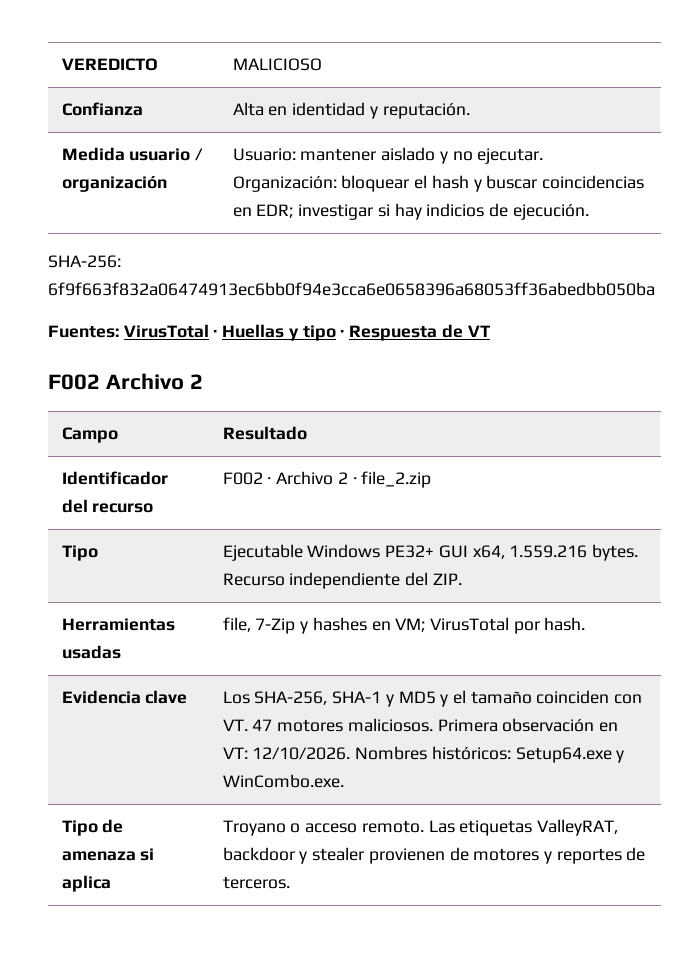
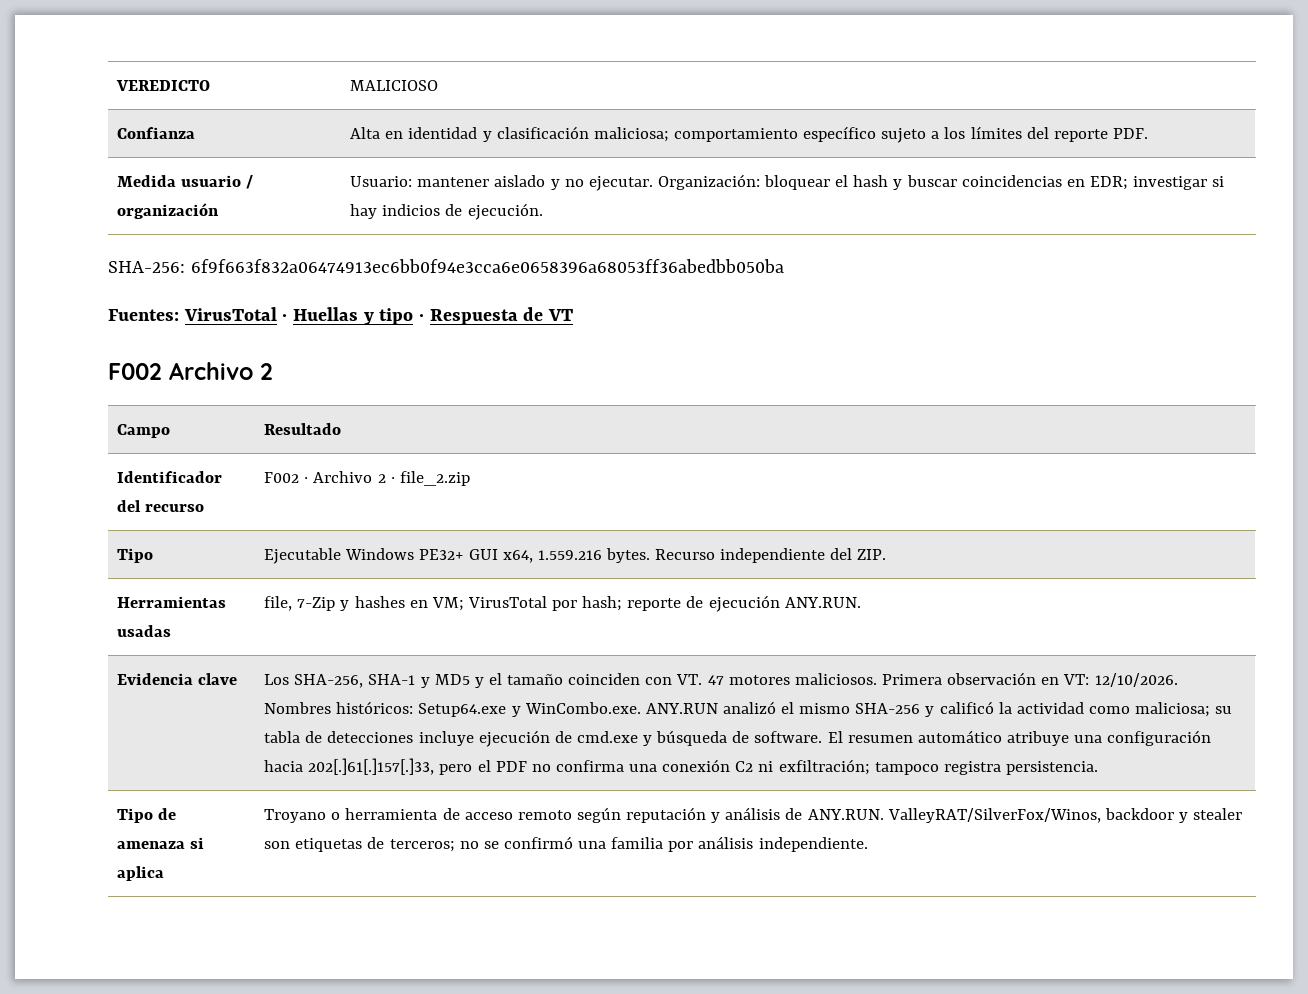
- Confianza | Alta en identidad y reputación.
+ Confianza | Alta en identidad y clasificación maliciosa; comportamiento específico sujeto a los límites del reporte PDF.
- Herramientas usadas | file, 7-Zip y hashes en VM; VirusTotal por hash.
+ Herramientas usadas | file, 7-Zip y hashes en VM; VirusTotal por hash; reporte de ejecución ANY.RUN.
- Nombres históricos: Setup64.exe y WinCombo.exe.
+ Nombres históricos: Setup64.exe y WinCombo.exe. ANY.RUN analizó el mismo SHA-256 y calificó la actividad como maliciosa; su tabla de detecciones incluye ejecución de cmd.exe y búsqueda de software. El resumen automático atribuye una configuración hacia 202[.]61[.]157[.]33, pero el PDF no confirma una conexión C2 ni exfiltración; tampoco registra persistencia.
- Tipo de amenaza si aplica | Troyano o acceso remoto. Las etiquetas ValleyRAT, backdoor y stealer provienen de motores y reportes de terceros.
+ Tipo de amenaza si aplica | Troyano o herramienta de acceso remoto según reputación y análisis de ANY.RUN. ValleyRAT/SilverFox/Winos, backdoor y stealer son etiquetas de terceros; no se confirmó una familia por análisis independiente.

